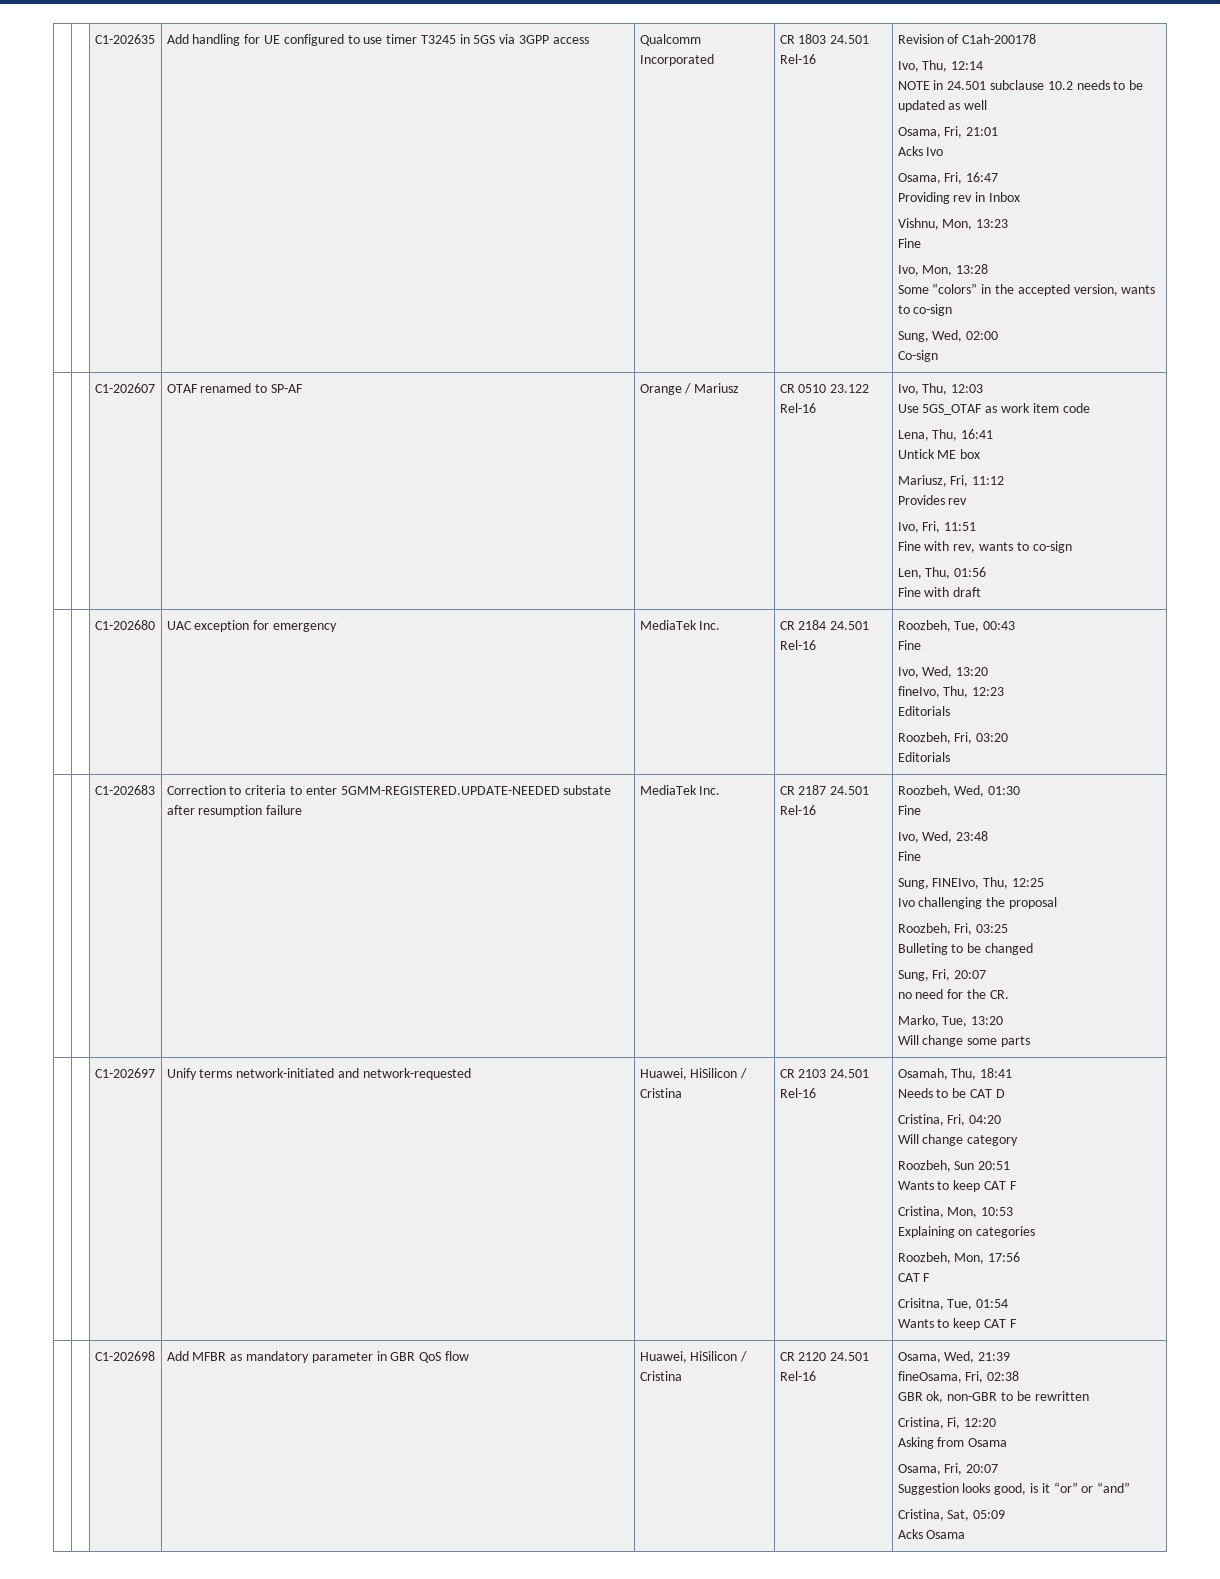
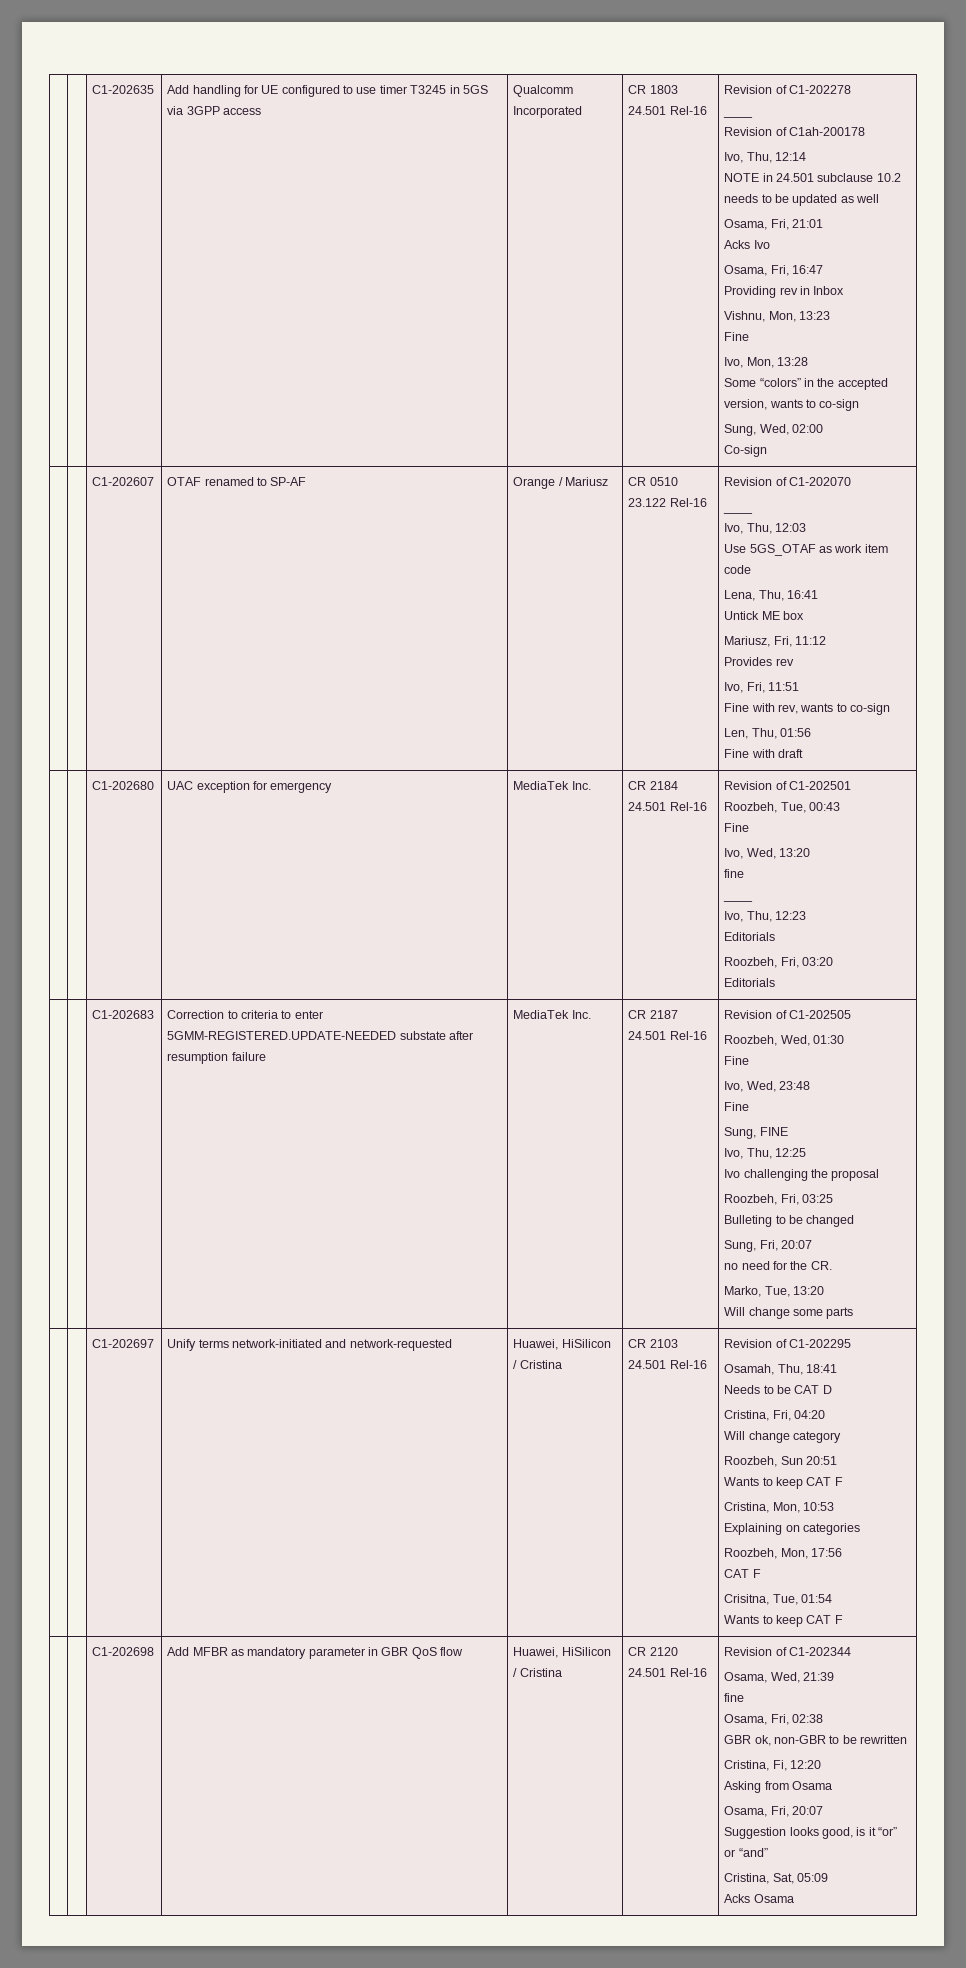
+ Revision of C1-202278
+ ____
+ Revision of C1-202070
+ ____
- | | C1-202680 | UAC exception for emergency | MediaTek Inc. | CR 2184 24.501 Rel-16 | Roozbeh, Tue, 00:43
+ | | C1-202680 | UAC exception for emergency | MediaTek Inc. | CR 2184 24.501 Rel-16 | Revision of C1-202501
+ Roozbeh, Tue, 00:43
  Fine
  Ivo, Wed, 13:20
- fineIvo, Thu, 12:23
+ fine
+ ____
+ Ivo, Thu, 12:23
+ Revision of C1-202505
- Sung, FINEIvo, Thu, 12:25
+ Sung, FINE
+ Ivo, Thu, 12:25
+ Revision of C1-202295
+ Revision of C1-202344
  Osama, Wed, 21:39
- fineOsama, Fri, 02:38
+ fine
+ Osama, Fri, 02:38

